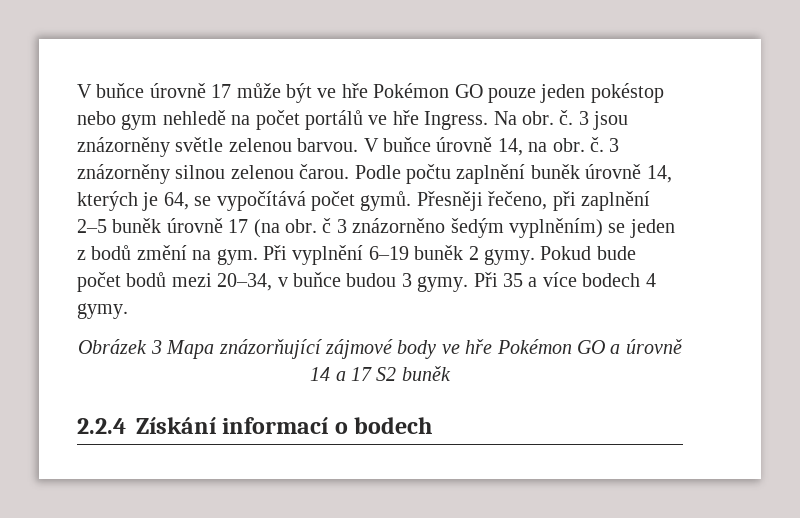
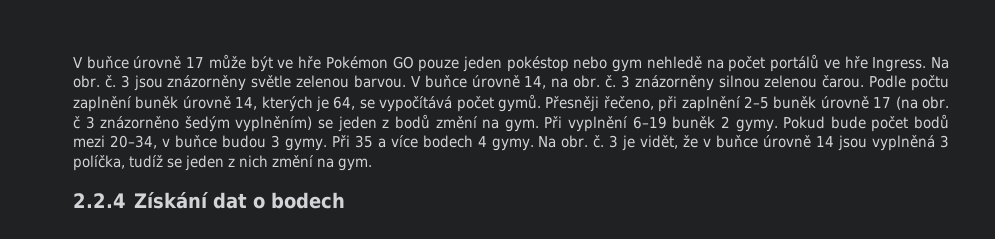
- Při 35 a více bodech 4 gymy.
- Obrázek 3 Mapa znázorňující zájmové body ve hře Pokémon GO a úrovně 14 a 17 S2 buněk
+ Při 35 a více bodech 4 gymy. Na obr. č. 3 je vidět, že v buňce úrovně 14 jsou vyplněná 3 políčka, tudíž se jeden z nich změní na gym.
- 2.2.4 Získání informací o bodech
+ 2.2.4 Získání dat o bodech

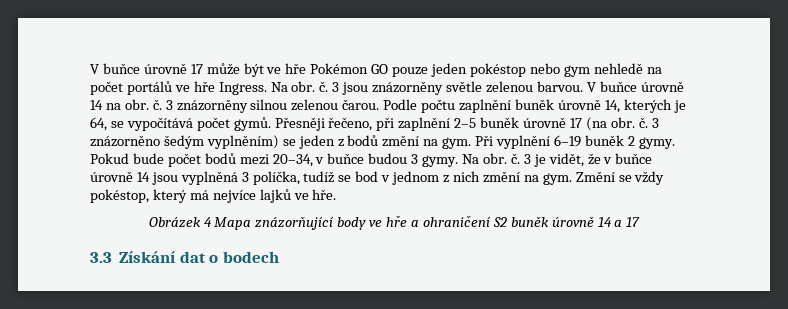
- V buňce úrovně 14, na obr. č.
+ V buňce úrovně 14 na obr. č.
- Přesněji řečeno, při zaplnění 2–5 buněk úrovně 17 (na obr. č 3 znázorněno šedým vyplněním) se jeden z bodů změní na gym.
+ Přesněji řečeno, při zaplnění 2–5 buněk úrovně 17 (na obr. č. 3 znázorněno šedým vyplněním) se jeden z bodů změní na gym.
- Při 35 a více bodech 4 gymy.
- 3 je vidět, že v buňce úrovně 14 jsou vyplněná 3 políčka, tudíž se jeden z nich změní na gym.
- 2.2.4 Získání dat o bodech
+ 3 je vidět, že v buňce úrovně 14 jsou vyplněná 3 políčka, tudíž se bod v jednom z nich změní na gym. Změní se vždy pokéstop, který má nejvíce lajků ve hře.
+ Obrázek 4 Mapa znázorňující body ve hře a ohraničení S2 buněk úrovně 14 a 17
+ 3.3 Získání dat o bodech

